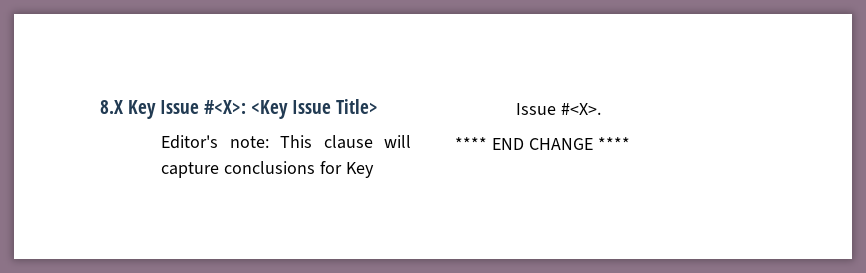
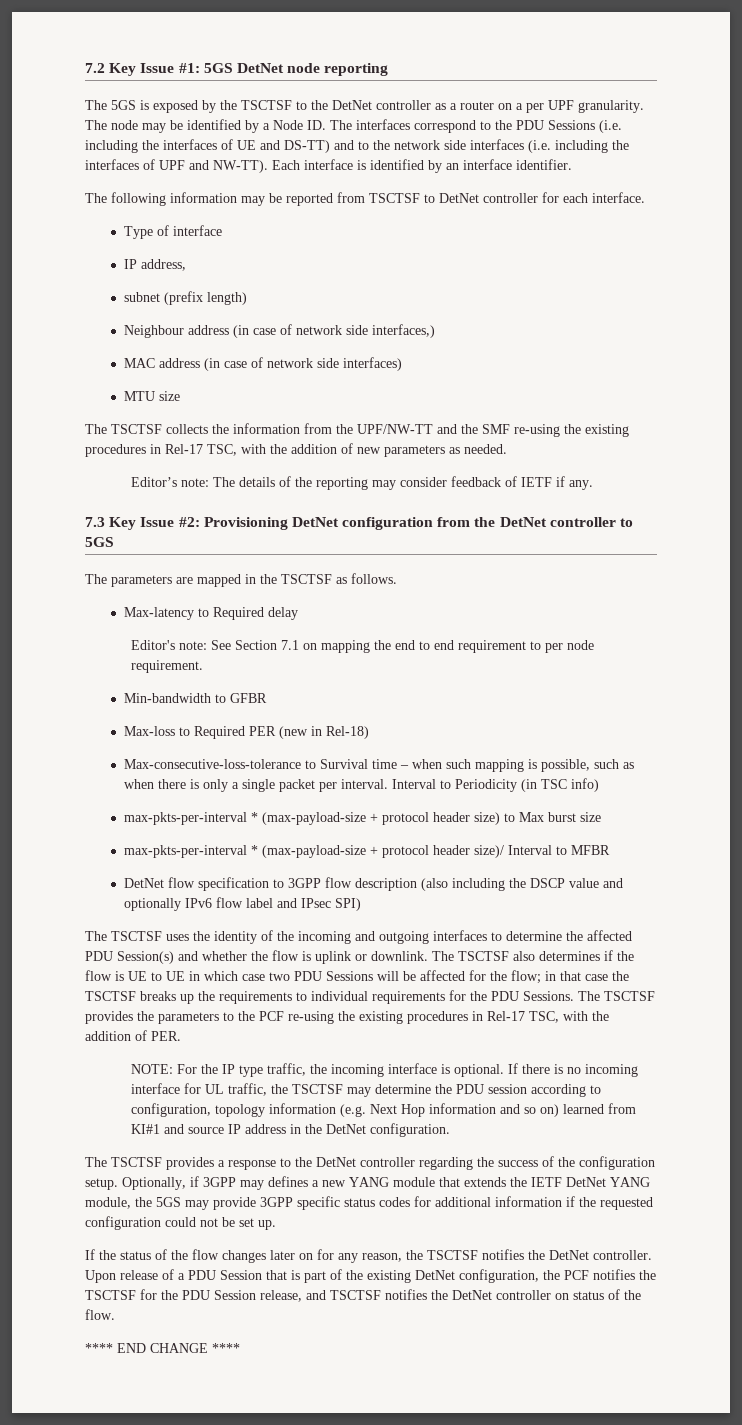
- 8.X Key Issue #<X>: <Key Issue Title>
- Editor's note: This clause will capture conclusions for Key Issue #<X>.
+ 7.2 Key Issue #1: 5GS DetNet node reporting
+ The 5GS is exposed by the TSCTSF to the DetNet controller as a router on a per UPF granularity. The node may be identified by a Node ID. The interfaces correspond to the PDU Sessions (i.e. including the interfaces of UE and DS-TT) and to the network side interfaces (i.e. including the interfaces of UPF and NW-TT). Each interface is identified by an interface identifier.
+ The following information may be reported from TSCTSF to DetNet controller for each interface.
+ Type of interface
+ IP address,
+ subnet (prefix length)
+ Neighbour address (in case of network side interfaces,)
+ MAC address (in case of network side interfaces)
+ MTU size
+ The TSCTSF collects the information from the UPF/NW-TT and the SMF re-using the existing procedures in Rel-17 TSC, with the addition of new parameters as needed.
+ Editor’s note: The details of the reporting may consider feedback of IETF if any.
+ 7.3 Key Issue #2: Provisioning DetNet configuration from the DetNet controller to 5GS
+ The parameters are mapped in the TSCTSF as follows.
+ Max-latency to Required delay
+ Editor's note: See Section 7.1 on mapping the end to end requirement to per node requirement.
+ Min-bandwidth to GFBR
+ Max-loss to Required PER (new in Rel-18)
+ Max-consecutive-loss-tolerance to Survival time – when such mapping is possible, such as when there is only a single packet per interval. Interval to Periodicity (in TSC info)
+ max-pkts-per-interval * (max-payload-size + protocol header size) to Max burst size
+ max-pkts-per-interval * (max-payload-size + protocol header size)/ Interval to MFBR
+ DetNet flow specification to 3GPP flow description (also including the DSCP value and optionally IPv6 flow label and IPsec SPI)
+ The TSCTSF uses the identity of the incoming and outgoing interfaces to determine the affected PDU Session(s) and whether the flow is uplink or downlink. The TSCTSF also determines if the flow is UE to UE in which case two PDU Sessions will be affected for the flow; in that case the TSCTSF breaks up the requirements to individual requirements for the PDU Sessions. The TSCTSF provides the parameters to the PCF re-using the existing procedures in Rel-17 TSC, with the addition of PER.
+ NOTE: For the IP type traffic, the incoming interface is optional. If there is no incoming interface for UL traffic, the TSCTSF may determine the PDU session according to configuration, topology information (e.g. Next Hop information and so on) learned from KI#1 and source IP address in the DetNet configuration.
+ The TSCTSF provides a response to the DetNet controller regarding the success of the configuration setup. Optionally, if 3GPP may defines a new YANG module that extends the IETF DetNet YANG module, the 5GS may provide 3GPP specific status codes for additional information if the requested configuration could not be set up.
+ If the status of the flow changes later on for any reason, the TSCTSF notifies the DetNet controller. Upon release of a PDU Session that is part of the existing DetNet configuration, the PCF notifies the TSCTSF for the PDU Session release, and TSCTSF notifies the DetNet controller on status of the flow.

